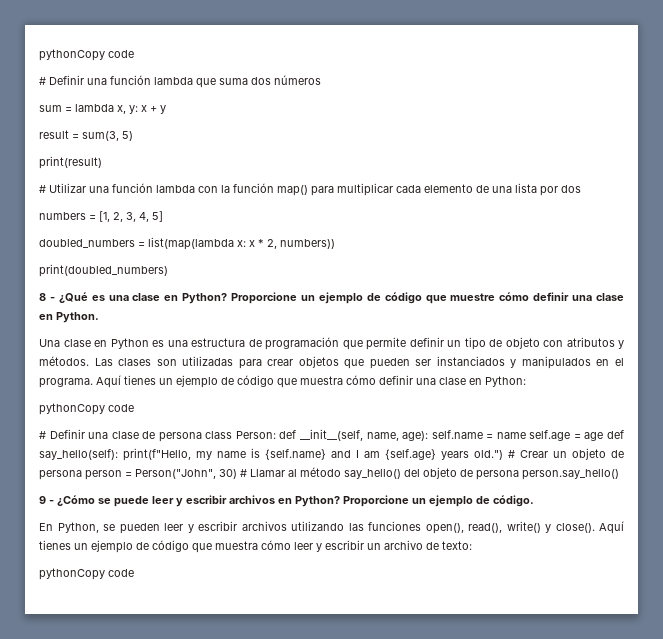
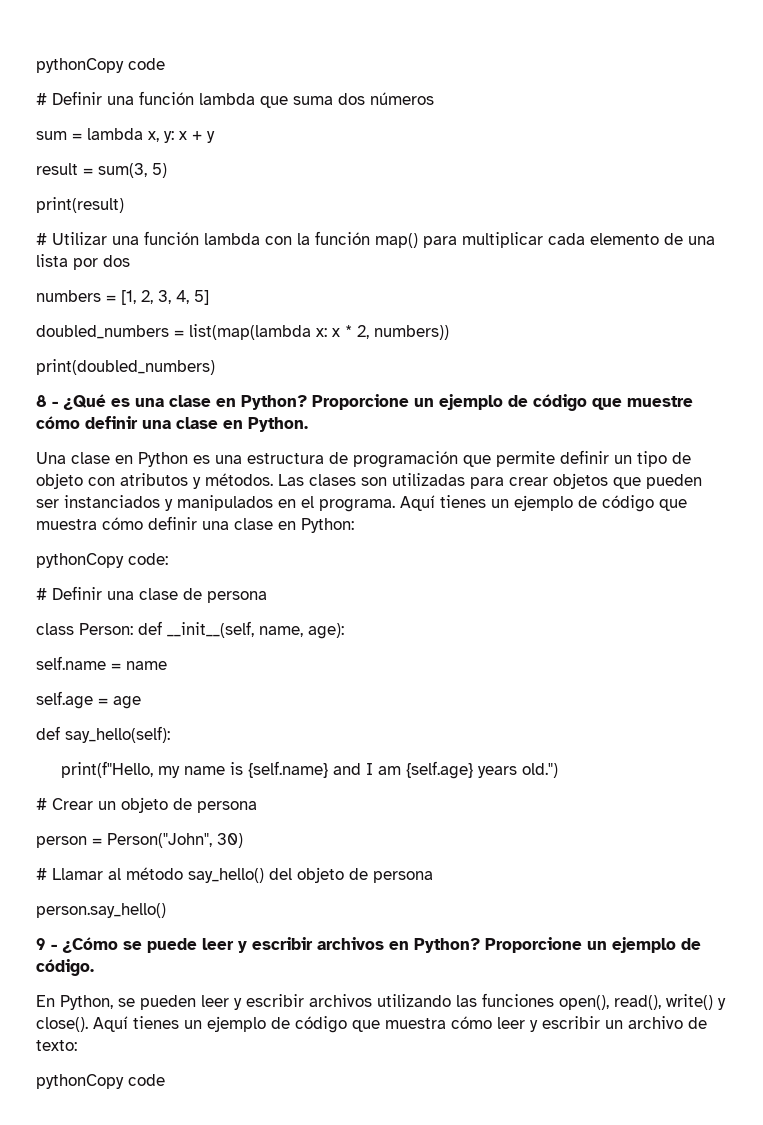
  Aquí tienes un ejemplo de código que muestra cómo definir una clase en Python:
- pythonCopy code
+ pythonCopy code:
- # Definir una clase de persona class Person: def __init__(self, name, age): self.name = name self.age = age def say_hello(self): print(f"Hello, my name is {self.name} and I am {self.age} years old.") # Crear un objeto de persona person = Person("John", 30) # Llamar al método say_hello() del objeto de persona person.say_hello()
+ # Definir una clase de persona
+ class Person: def __init__(self, name, age):
+ self.name = name
+ self.age = age
+ def say_hello(self):
+ print(f"Hello, my name is {self.name} and I am {self.age} years old.")
+ # Crear un objeto de persona
+ person = Person("John", 30)
+ # Llamar al método say_hello() del objeto de persona
+ person.say_hello()

